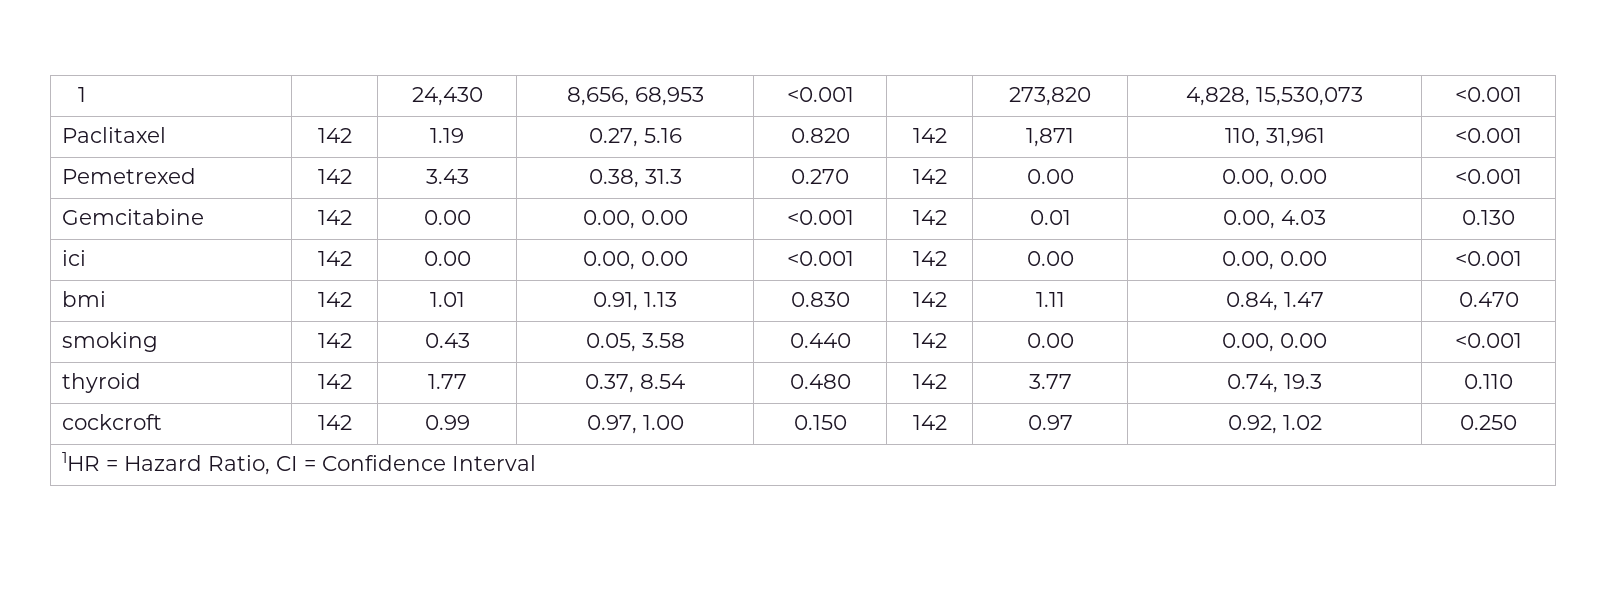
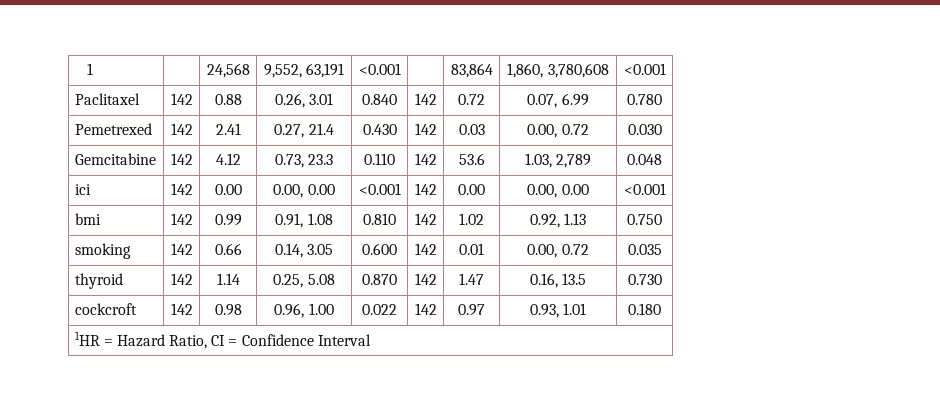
- 1 | | 24,430 | 8,656, 68,953 | <0.001 | | 273,820 | 4,828, 15,530,073 | <0.001
- Paclitaxel | 142 | 1.19 | 0.27, 5.16 | 0.820 | 142 | 1,871 | 110, 31,961 | <0.001
- Pemetrexed | 142 | 3.43 | 0.38, 31.3 | 0.270 | 142 | 0.00 | 0.00, 0.00 | <0.001
+ 1 | | 24,568 | 9,552, 63,191 | <0.001 | | 83,864 | 1,860, 3,780,608 | <0.001
+ Paclitaxel | 142 | 0.88 | 0.26, 3.01 | 0.840 | 142 | 0.72 | 0.07, 6.99 | 0.780
+ Pemetrexed | 142 | 2.41 | 0.27, 21.4 | 0.430 | 142 | 0.03 | 0.00, 0.72 | 0.030
- Gemcitabine | 142 | 0.00 | 0.00, 0.00 | <0.001 | 142 | 0.01 | 0.00, 4.03 | 0.130
+ Gemcitabine | 142 | 4.12 | 0.73, 23.3 | 0.110 | 142 | 53.6 | 1.03, 2,789 | 0.048
- bmi | 142 | 1.01 | 0.91, 1.13 | 0.830 | 142 | 1.11 | 0.84, 1.47 | 0.470
- smoking | 142 | 0.43 | 0.05, 3.58 | 0.440 | 142 | 0.00 | 0.00, 0.00 | <0.001
+ bmi | 142 | 0.99 | 0.91, 1.08 | 0.810 | 142 | 1.02 | 0.92, 1.13 | 0.750
+ smoking | 142 | 0.66 | 0.14, 3.05 | 0.600 | 142 | 0.01 | 0.00, 0.72 | 0.035
- thyroid | 142 | 1.77 | 0.37, 8.54 | 0.480 | 142 | 3.77 | 0.74, 19.3 | 0.110
+ thyroid | 142 | 1.14 | 0.25, 5.08 | 0.870 | 142 | 1.47 | 0.16, 13.5 | 0.730
- cockcroft | 142 | 0.99 | 0.97, 1.00 | 0.150 | 142 | 0.97 | 0.92, 1.02 | 0.250
+ cockcroft | 142 | 0.98 | 0.96, 1.00 | 0.022 | 142 | 0.97 | 0.93, 1.01 | 0.180

